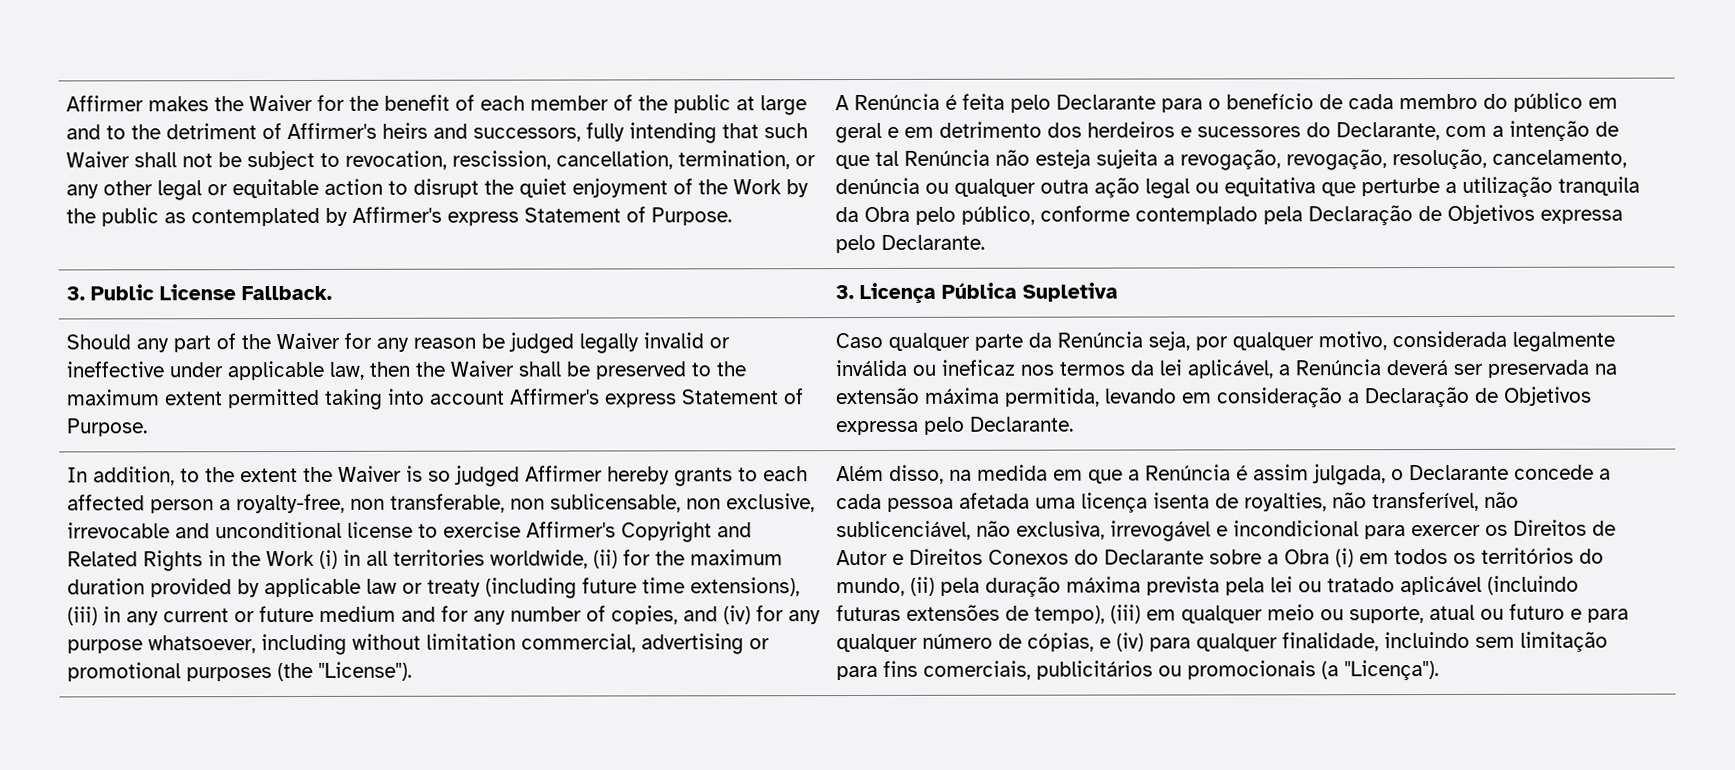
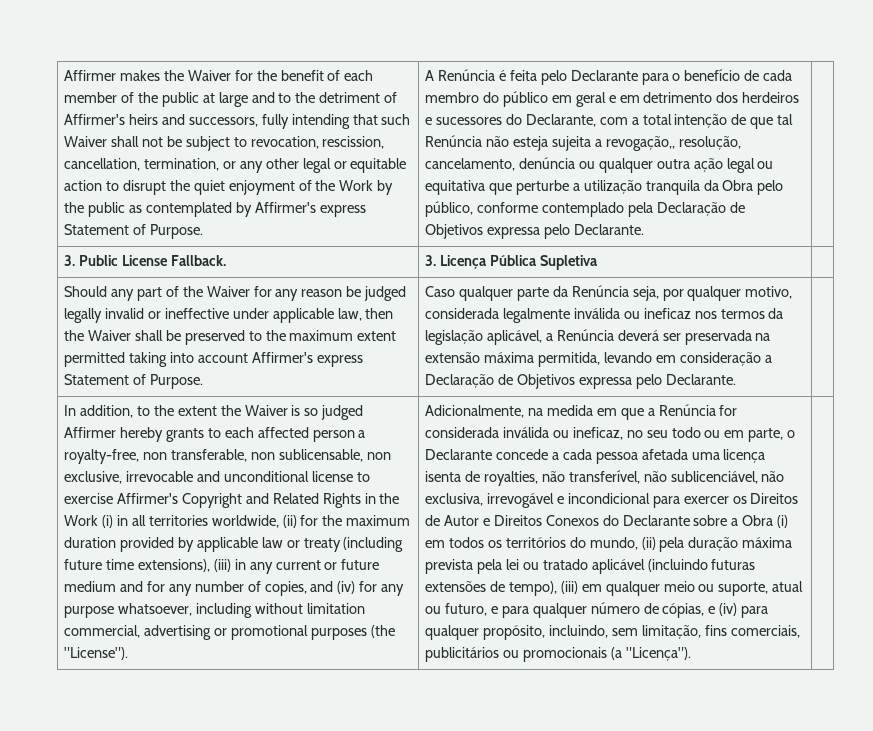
- A Renúncia é feita pelo Declarante para o benefício de cada membro do público em geral e em detrimento dos herdeiros e sucessores do Declarante, com a intenção de que tal Renúncia não esteja sujeita a revogação, revogação, resolução, cancelamento, denúncia ou qualquer outra ação legal ou equitativa que perturbe a utilização tranquila da Obra pelo público, conforme contemplado pela Declaração de Objetivos expressa pelo Declarante.
+ A Renúncia é feita pelo Declarante para o benefício de cada membro do público em geral e em detrimento dos herdeiros e sucessores do Declarante, com a total intenção de que tal Renúncia não esteja sujeita a revogação,, resolução, cancelamento, denúncia ou qualquer outra ação legal ou equitativa que perturbe a utilização tranquila da Obra pelo público, conforme contemplado pela Declaração de Objetivos expressa pelo Declarante.
- Caso qualquer parte da Renúncia seja, por qualquer motivo, considerada legalmente inválida ou ineficaz nos termos da lei aplicável, a Renúncia deverá ser preservada na extensão máxima permitida, levando em consideração a Declaração de Objetivos expressa pelo Declarante.
+ Caso qualquer parte da Renúncia seja, por qualquer motivo, considerada legalmente inválida ou ineficaz nos termos da legislação aplicável, a Renúncia deverá ser preservada na extensão máxima permitida, levando em consideração a Declaração de Objetivos expressa pelo Declarante.
- Além disso, na medida em que a Renúncia é assim julgada, o Declarante concede a cada pessoa afetada uma licença isenta de royalties, não transferível, não sublicenciável, não exclusiva, irrevogável e incondicional para exercer os Direitos de Autor e Direitos Conexos do Declarante sobre a Obra (i) em todos os territórios do mundo, (ii) pela duração máxima prevista pela lei ou tratado aplicável (incluindo futuras extensões de tempo), (iii) em qualquer meio ou suporte, atual ou futuro e para qualquer número de cópias, e (iv) para qualquer finalidade, incluindo sem limitação para fins comerciais, publicitários ou promocionais (a "Licença").
+ Adicionalmente, na medida em que a Renúncia for considerada inválida ou ineficaz, no seu todo ou em parte, o Declarante concede a cada pessoa afetada uma licença isenta de royalties, não transferível, não sublicenciável, não exclusiva, irrevogável e incondicional para exercer os Direitos de Autor e Direitos Conexos do Declarante sobre a Obra (i) em todos os territórios do mundo, (ii) pela duração máxima prevista pela lei ou tratado aplicável (incluindo futuras extensões de tempo), (iii) em qualquer meio ou suporte, atual ou futuro, e para qualquer número de cópias, e (iv) para qualquer propósito, incluindo, sem limitação, fins comerciais, publicitários ou promocionais (a "Licença").

